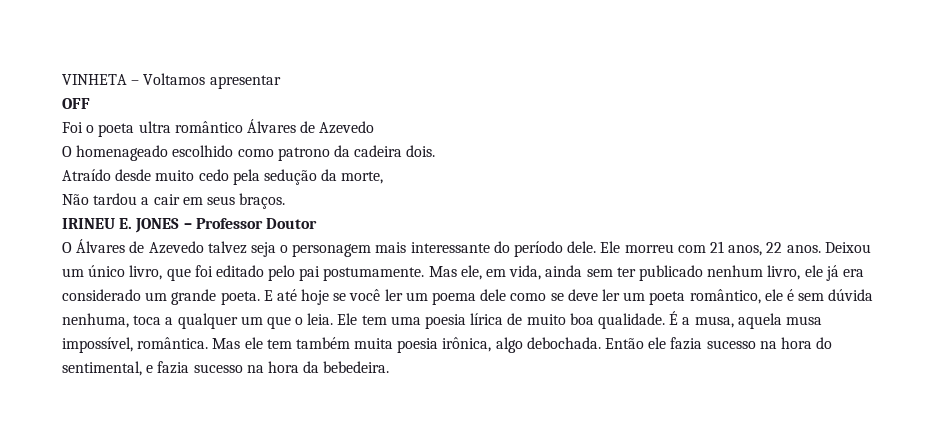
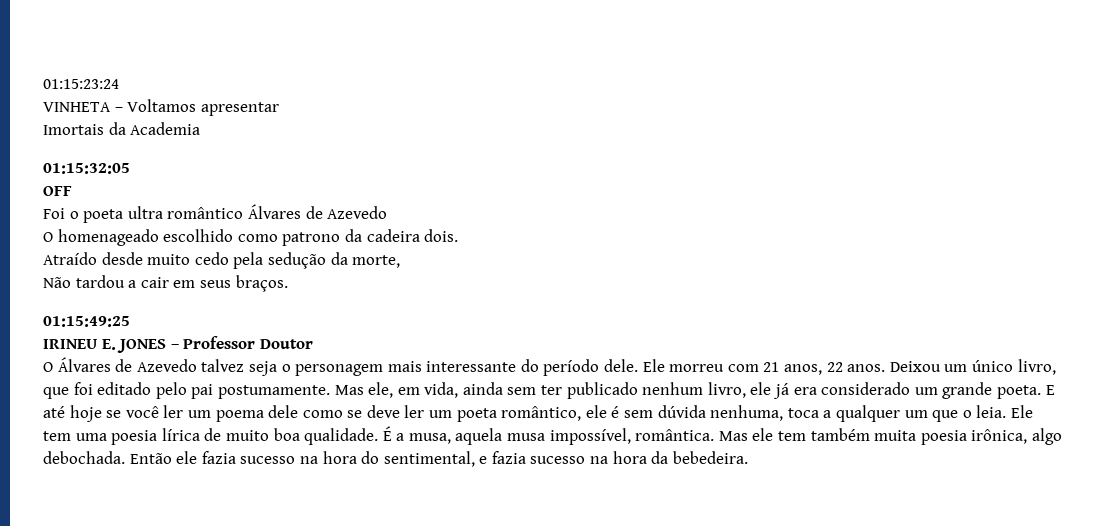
+ 01:15:23:24
+ Imortais da Academia
+ 01:15:32:05
+ 01:15:49:25

